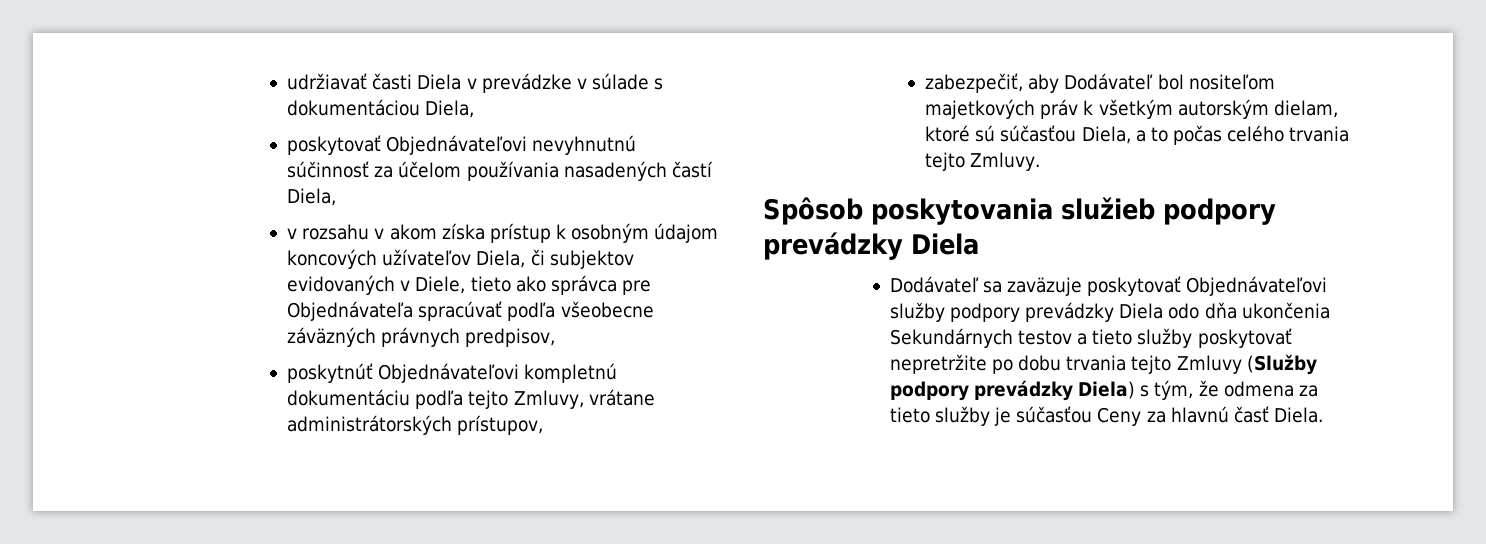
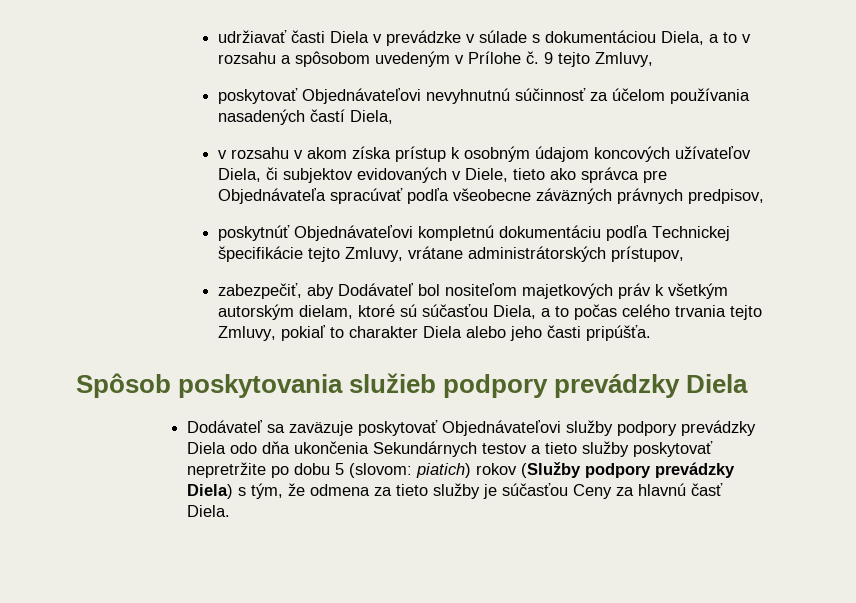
- udržiavať časti Diela v prevádzke v súlade s dokumentáciou Diela,
+ udržiavať časti Diela v prevádzke v súlade s dokumentáciou Diela, a to v rozsahu a spôsobom uvedeným v Prílohe č. 9 tejto Zmluvy,
- poskytnúť Objednávateľovi kompletnú dokumentáciu podľa tejto Zmluvy, vrátane administrátorských prístupov,
+ poskytnúť Objednávateľovi kompletnú dokumentáciu podľa Technickej špecifikácie tejto Zmluvy, vrátane administrátorských prístupov,
- zabezpečiť, aby Dodávateľ bol nositeľom majetkových práv k všetkým autorským dielam, ktoré sú súčasťou Diela, a to počas celého trvania tejto Zmluvy.
+ zabezpečiť, aby Dodávateľ bol nositeľom majetkových práv k všetkým autorským dielam, ktoré sú súčasťou Diela, a to počas celého trvania tejto Zmluvy, pokiaľ to charakter Diela alebo jeho časti pripúšťa.
- Dodávateľ sa zaväzuje poskytovať Objednávateľovi služby podpory prevádzky Diela odo dňa ukončenia Sekundárnych testov a tieto služby poskytovať nepretržite po dobu trvania tejto Zmluvy (Služby podpory prevádzky Diela) s tým, že odmena za tieto služby je súčasťou Ceny za hlavnú časť Diela.
+ Dodávateľ sa zaväzuje poskytovať Objednávateľovi služby podpory prevádzky Diela odo dňa ukončenia Sekundárnych testov a tieto služby poskytovať nepretržite po dobu 5 (slovom: piatich) rokov (Služby podpory prevádzky Diela) s tým, že odmena za tieto služby je súčasťou Ceny za hlavnú časť Diela.

